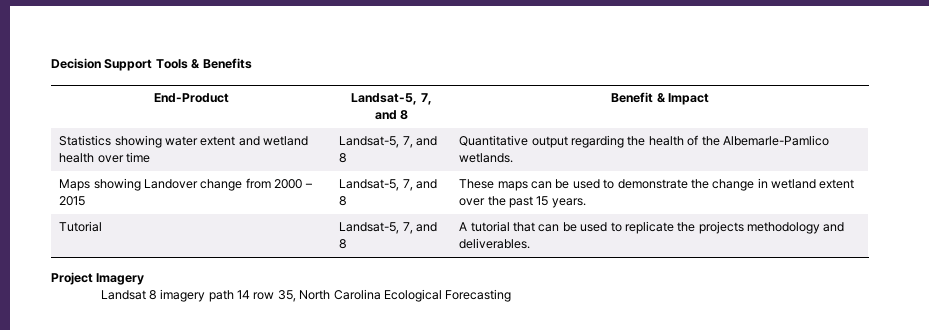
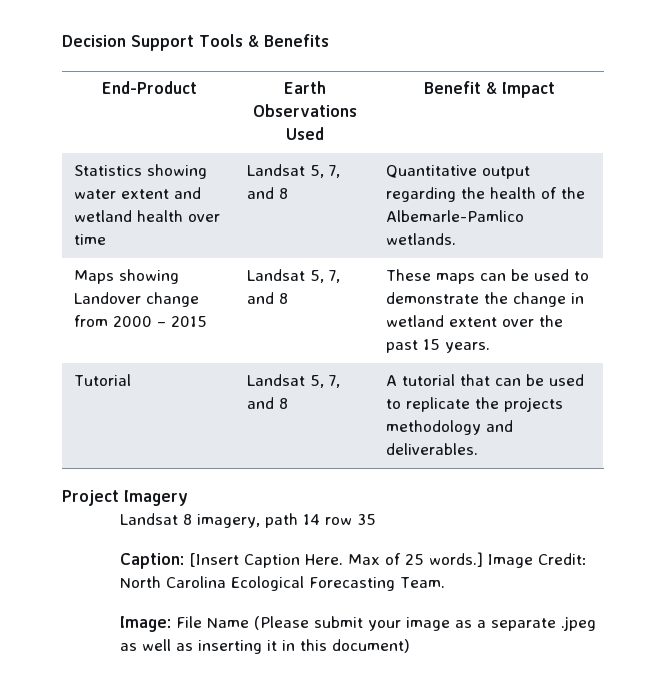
- End-Product | Landsat-5, 7, and 8 | Benefit & Impact
+ End-Product | Earth Observations Used | Benefit & Impact
- Statistics showing water extent and wetland health over time | Landsat-5, 7, and 8 | Quantitative output regarding the health of the Albemarle-Pamlico wetlands.
+ Statistics showing water extent and wetland health over time | Landsat 5, 7, and 8 | Quantitative output regarding the health of the Albemarle-Pamlico wetlands.
- Maps showing Landover change from 2000 – 2015 | Landsat-5, 7, and 8 | These maps can be used to demonstrate the change in wetland extent over the past 15 years.
+ Maps showing Landover change from 2000 – 2015 | Landsat 5, 7, and 8 | These maps can be used to demonstrate the change in wetland extent over the past 15 years.
- Tutorial | Landsat-5, 7, and 8 | A tutorial that can be used to replicate the projects methodology and deliverables.
+ Tutorial | Landsat 5, 7, and 8 | A tutorial that can be used to replicate the projects methodology and deliverables.
- Landsat 8 imagery path 14 row 35, North Carolina Ecological Forecasting
+ Landsat 8 imagery, path 14 row 35
+ Caption: [Insert Caption Here. Max of 25 words.] Image Credit: North Carolina Ecological Forecasting Team.
+ Image: File Name (Please submit your image as a separate .jpeg as well as inserting it in this document)

